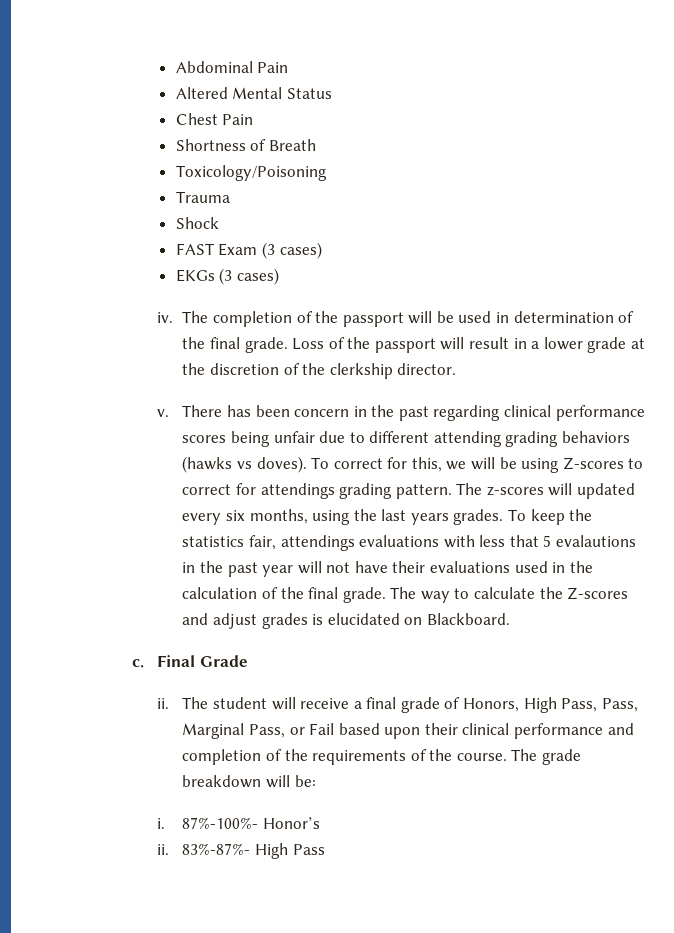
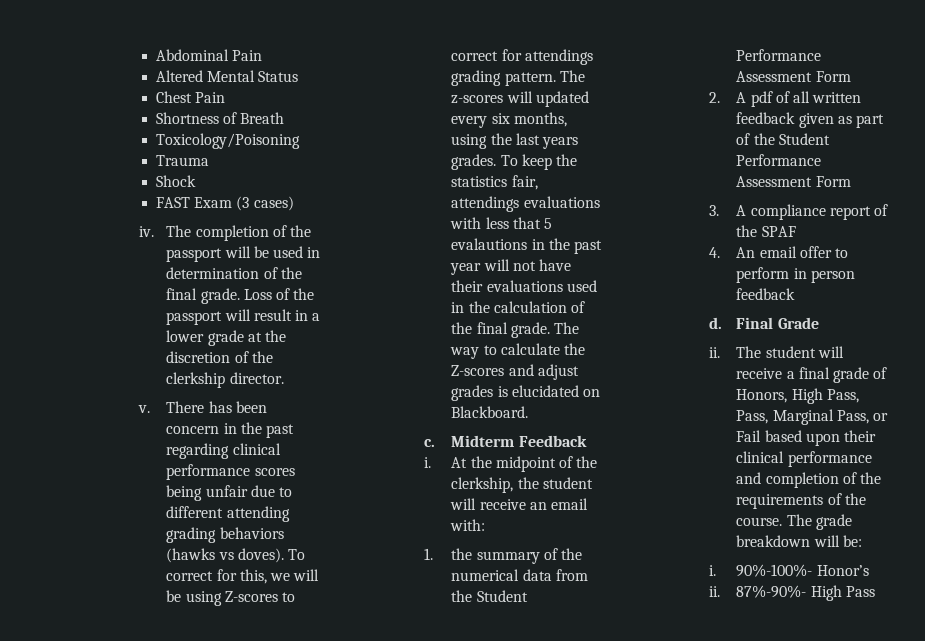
- EKGs (3 cases)
+ Midterm Feedback
+ i. At the midpoint of the clerkship, the student will receive an email with:
+ 1. the summary of the numerical data from the Student Performance Assessment Form
+ 2. A pdf of all written feedback given as part of the Student Performance Assessment Form
+ 3. A compliance report of the SPAF
+ 4. An email offer to perform in person feedback
+ d.
- 87%-100%- Honor’s
+ 90%-100%- Honor’s
- 83%-87%- High Pass
+ 87%-90%- High Pass

